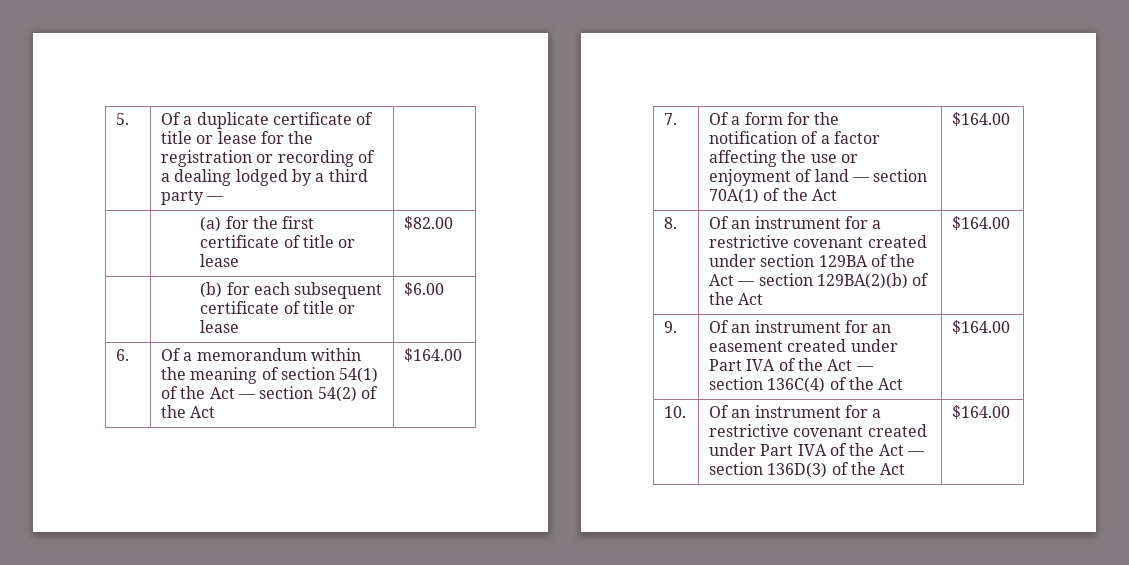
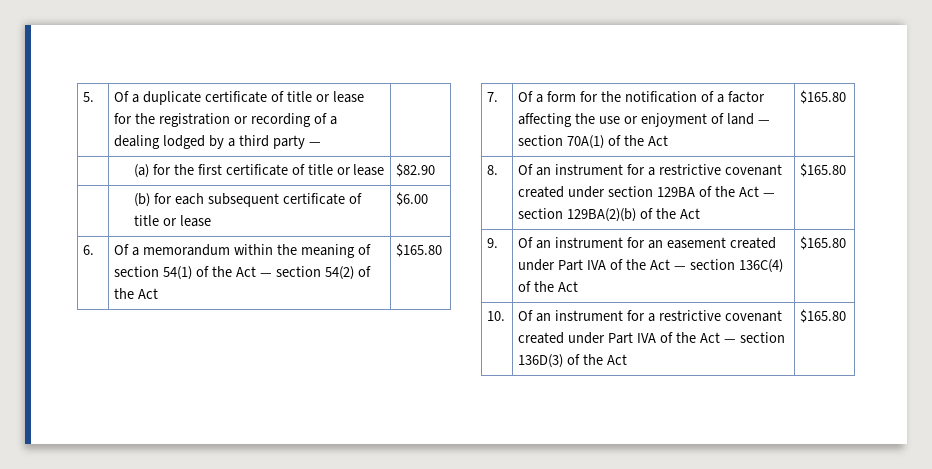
- | (a) for the first certificate of title or lease | $82.00
+ | (a) for the first certificate of title or lease | $82.90
- 6. | Of a memorandum within the meaning of section 54(1) of the Act — section 54(2) of the Act | $164.00
+ 6. | Of a memorandum within the meaning of section 54(1) of the Act — section 54(2) of the Act | $165.80
- 7. | Of a form for the notification of a factor affecting the use or enjoyment of land — section 70A(1) of the Act | $164.00
+ 7. | Of a form for the notification of a factor affecting the use or enjoyment of land — section 70A(1) of the Act | $165.80
- 8. | Of an instrument for a restrictive covenant created under section 129BA of the Act — section 129BA(2)(b) of the Act | $164.00
+ 8. | Of an instrument for a restrictive covenant created under section 129BA of the Act — section 129BA(2)(b) of the Act | $165.80
- 9. | Of an instrument for an easement created under Part IVA of the Act — section 136C(4) of the Act | $164.00
+ 9. | Of an instrument for an easement created under Part IVA of the Act — section 136C(4) of the Act | $165.80
- 10. | Of an instrument for a restrictive covenant created under Part IVA of the Act — section 136D(3) of the Act | $164.00
+ 10. | Of an instrument for a restrictive covenant created under Part IVA of the Act — section 136D(3) of the Act | $165.80

